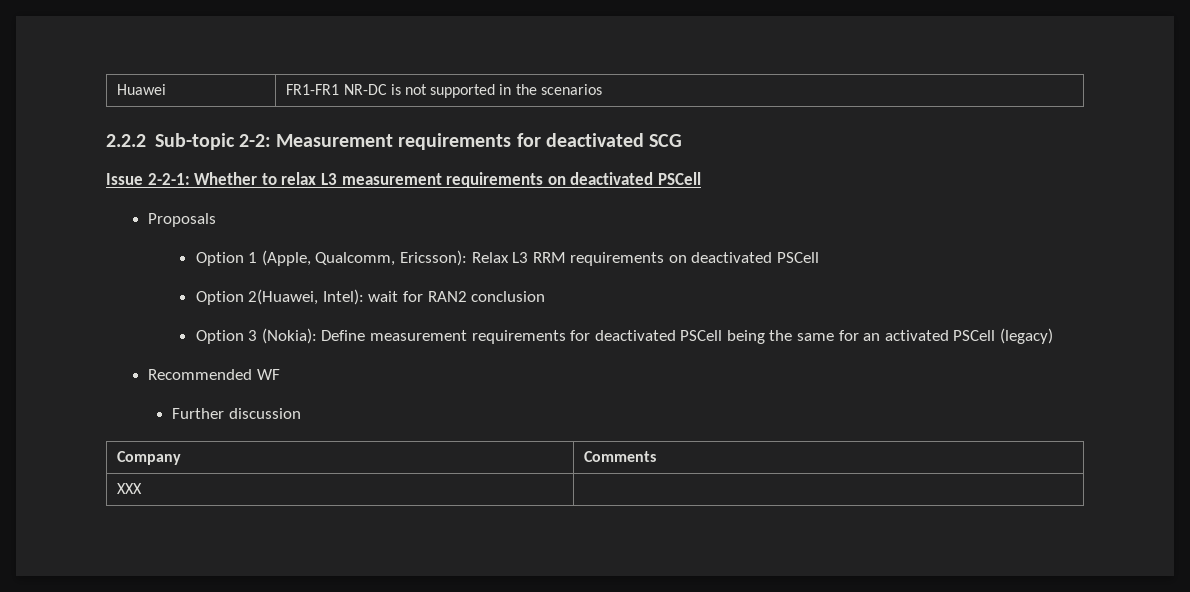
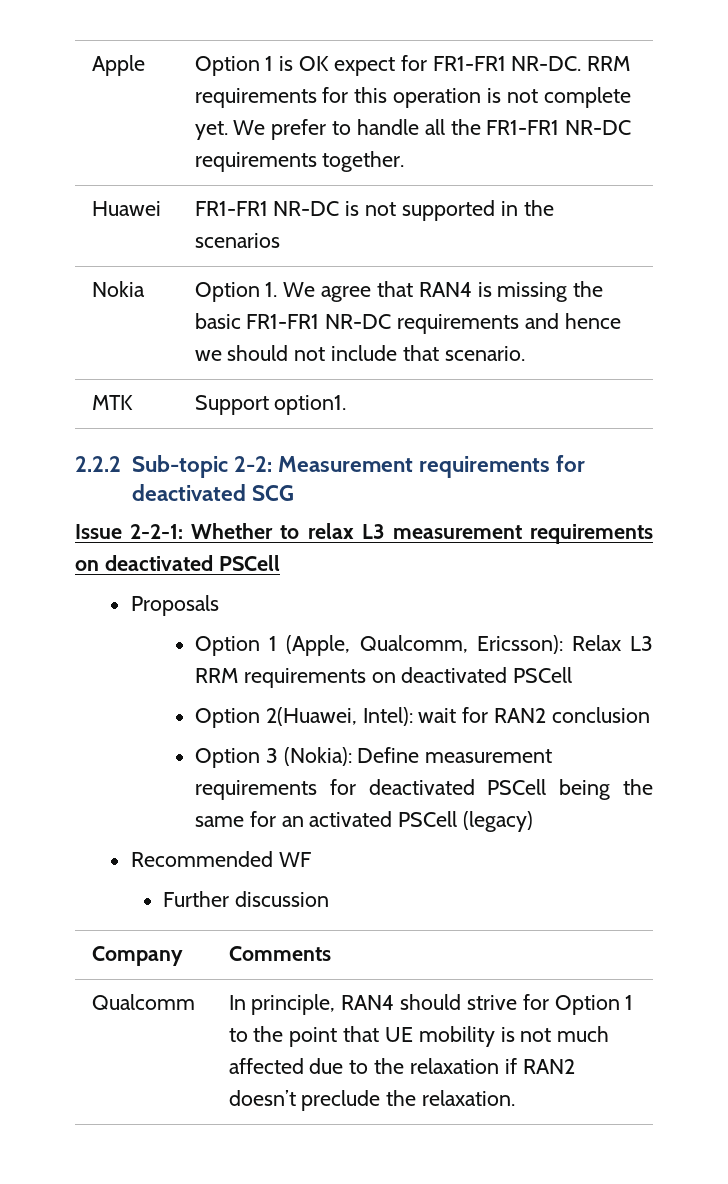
+ Apple | Option 1 is OK expect for FR1-FR1 NR-DC. RRM requirements for this operation is not complete yet. We prefer to handle all the FR1-FR1 NR-DC requirements together.
+ Nokia | Option 1. We agree that RAN4 is missing the basic FR1-FR1 NR-DC requirements and hence we should not include that scenario.
+ MTK | Support option1.
- XXX |
+ Qualcomm | In principle, RAN4 should strive for Option 1 to the point that UE mobility is not much affected due to the relaxation if RAN2 doesn’t preclude the relaxation.

